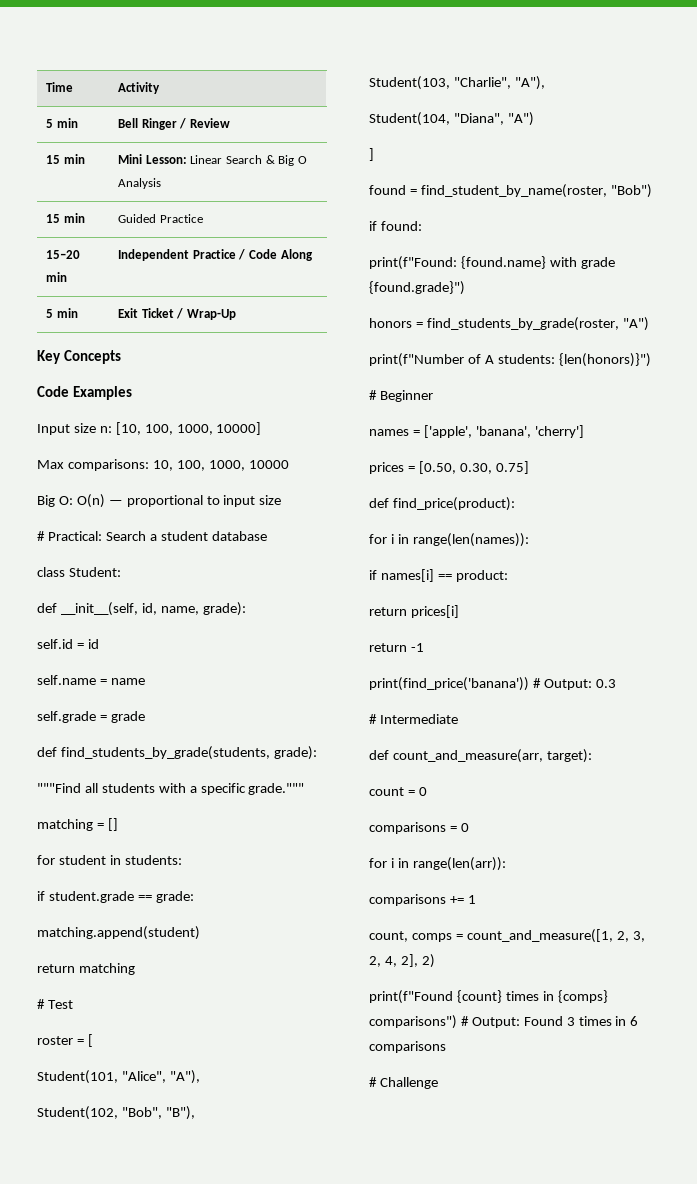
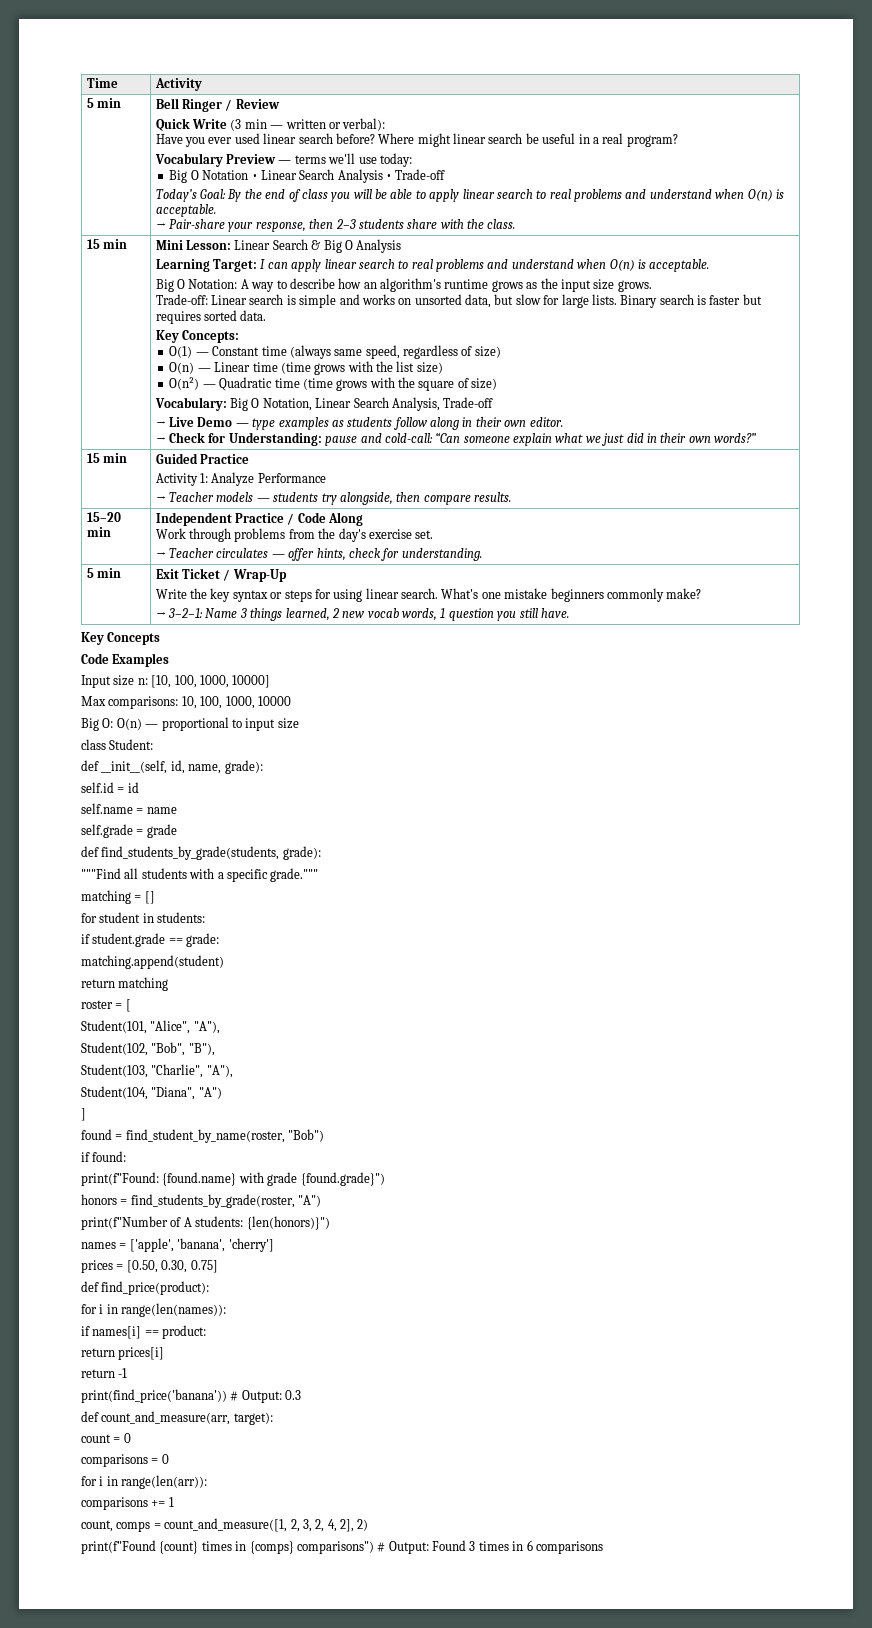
+ Quick Write (3 min — written or verbal):
+ Have you ever used linear search before? Where might linear search be useful in a real program?
+ Vocabulary Preview — terms we'll use today:
+ Big O Notation • Linear Search Analysis • Trade-off
+ Today’s Goal: By the end of class you will be able to apply linear search to real problems and understand when O(n) is acceptable.
+ → Pair-share your response, then 2–3 students share with the class.
+ Learning Target: I can apply linear search to real problems and understand when O(n) is acceptable.
+ Big O Notation: A way to describe how an algorithm's runtime grows as the input size grows.
+ Trade-off: Linear search is simple and works on unsorted data, but slow for large lists. Binary search is faster but requires sorted data.
+ Key Concepts:
+ O(1) — Constant time (always same speed, regardless of size)
+ O(n) — Linear time (time grows with the list size)
+ O(n²) — Quadratic time (time grows with the square of size)
+ Vocabulary: Big O Notation, Linear Search Analysis, Trade-off
+ → Live Demo — type examples as students follow along in their own editor.
+ → Check for Understanding: pause and cold-call: “Can someone explain what we just did in their own words?”
  15 min | Guided Practice
+ Activity 1: Analyze Performance
+ → Teacher models — students try alongside, then compare results.
  15–20 min | Independent Practice / Code Along
+ Work through problems from the day's exercise set.
+ → Teacher circulates — offer hints, check for understanding.
  5 min | Exit Ticket / Wrap-Up
+ Write the key syntax or steps for using linear search. What's one mistake beginners commonly make?
+ → 3–2–1: Name 3 things learned, 2 new vocab words, 1 question you still have.
- # Practical: Search a student database
- # Test
- # Beginner
- # Intermediate
- # Challenge

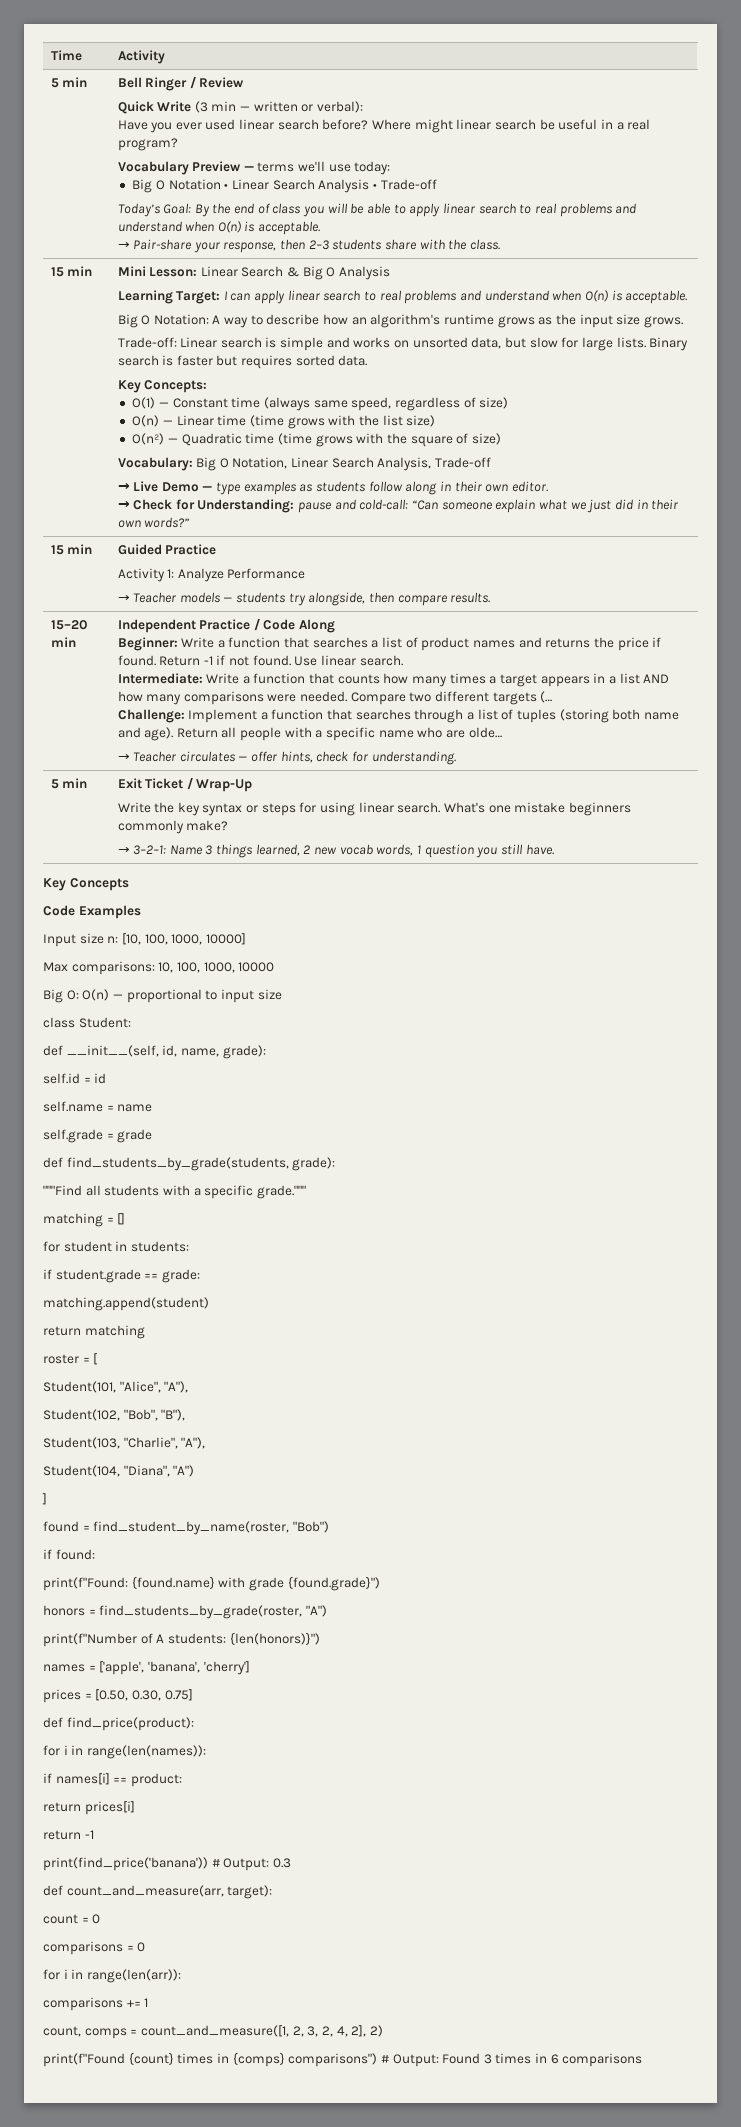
- Work through problems from the day's exercise set.
+ Beginner: Write a function that searches a list of product names and returns the price if found. Return -1 if not found. Use linear search.
+ Intermediate: Write a function that counts how many times a target appears in a list AND how many comparisons were needed. Compare two different targets (…
+ Challenge: Implement a function that searches through a list of tuples (storing both name and age). Return all people with a specific name who are olde…

